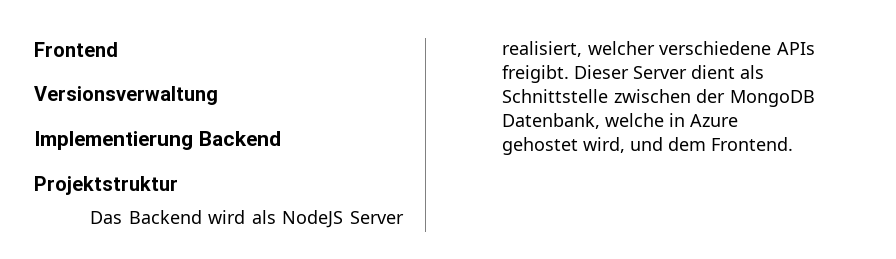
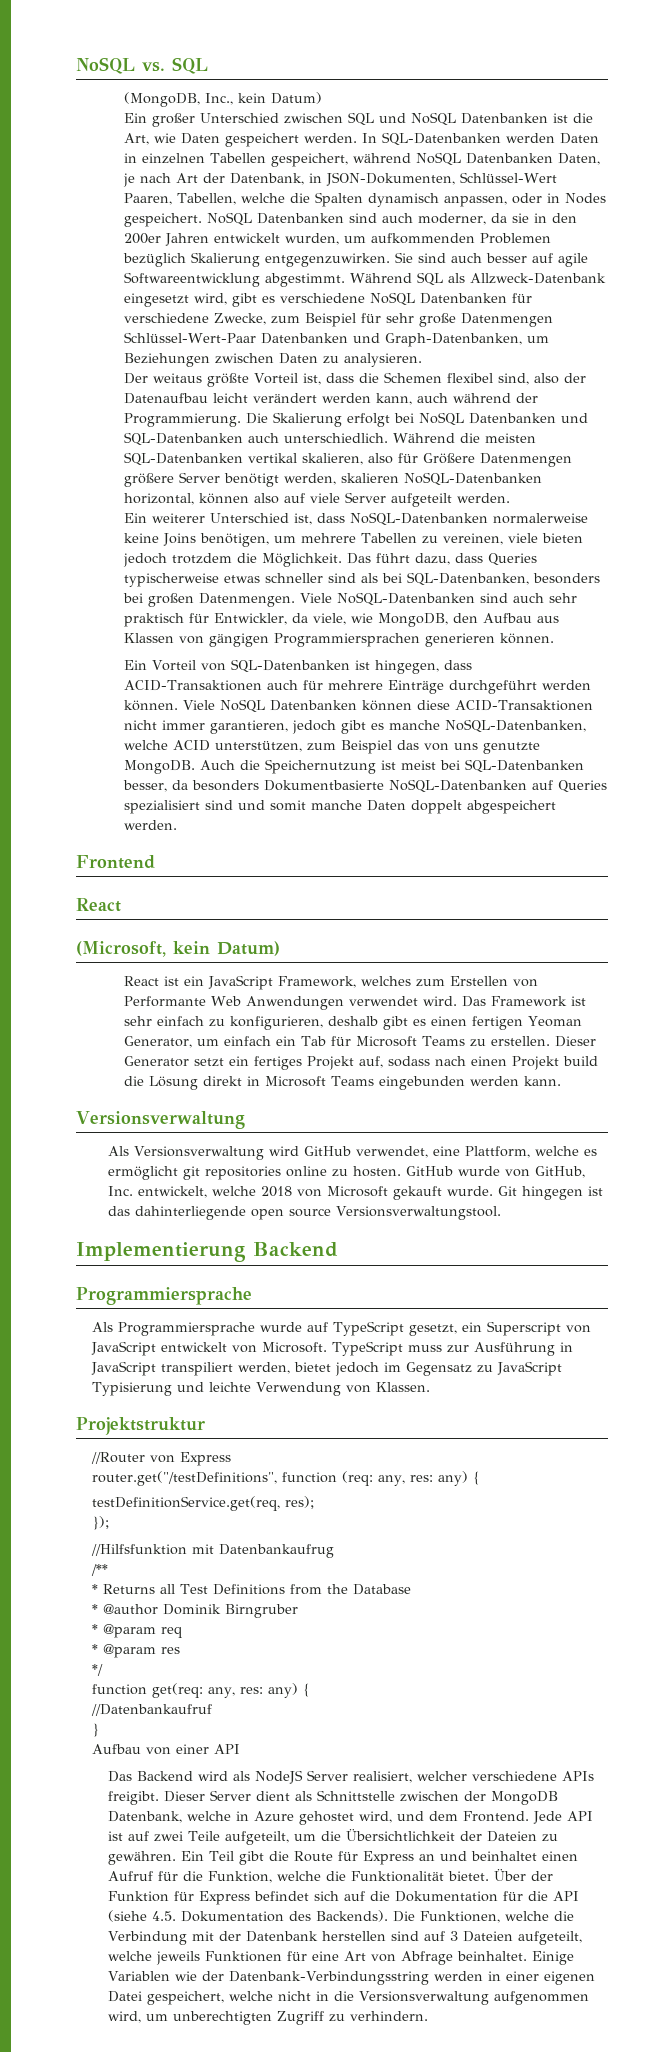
+ NoSQL vs. SQL
+ (MongoDB, Inc., kein Datum)
+ Ein großer Unterschied zwischen SQL und NoSQL Datenbanken ist die Art, wie Daten gespeichert werden. In SQL-Datenbanken werden Daten in einzelnen Tabellen gespeichert, während NoSQL Datenbanken Daten, je nach Art der Datenbank, in JSON-Dokumenten, Schlüssel-Wert Paaren, Tabellen, welche die Spalten dynamisch anpassen, oder in Nodes gespeichert. NoSQL Datenbanken sind auch moderner, da sie in den 200er Jahren entwickelt wurden, um aufkommenden Problemen bezüglich Skalierung entgegenzuwirken. Sie sind auch besser auf agile Softwareentwicklung abgestimmt. Während SQL als Allzweck-Datenbank eingesetzt wird, gibt es verschiedene NoSQL Datenbanken für verschiedene Zwecke, zum Beispiel für sehr große Datenmengen Schlüssel-Wert-Paar Datenbanken und Graph-Datenbanken, um Beziehungen zwischen Daten zu analysieren.
+ Der weitaus größte Vorteil ist, dass die Schemen flexibel sind, also der Datenaufbau leicht verändert werden kann, auch während der Programmierung. Die Skalierung erfolgt bei NoSQL Datenbanken und SQL-Datenbanken auch unterschiedlich. Während die meisten SQL-Datenbanken vertikal skalieren, also für Größere Datenmengen größere Server benötigt werden, skalieren NoSQL-Datenbanken horizontal, können also auf viele Server aufgeteilt werden.
+ Ein weiterer Unterschied ist, dass NoSQL-Datenbanken normalerweise keine Joins benötigen, um mehrere Tabellen zu vereinen, viele bieten jedoch trotzdem die Möglichkeit. Das führt dazu, dass Queries typischerweise etwas schneller sind als bei SQL-Datenbanken, besonders bei großen Datenmengen. Viele NoSQL-Datenbanken sind auch sehr praktisch für Entwickler, da viele, wie MongoDB, den Aufbau aus Klassen von gängigen Programmiersprachen generieren können.
+ Ein Vorteil von SQL-Datenbanken ist hingegen, dass ACID-Transaktionen auch für mehrere Einträge durchgeführt werden können. Viele NoSQL Datenbanken können diese ACID-Transaktionen nicht immer garantieren, jedoch gibt es manche NoSQL-Datenbanken, welche ACID unterstützen, zum Beispiel das von uns genutzte MongoDB. Auch die Speichernutzung ist meist bei SQL-Datenbanken besser, da besonders Dokumentbasierte NoSQL-Datenbanken auf Queries spezialisiert sind und somit manche Daten doppelt abgespeichert werden.
  Frontend
+ React
+ (Microsoft, kein Datum)
+ React ist ein JavaScript Framework, welches zum Erstellen von Performante Web Anwendungen verwendet wird. Das Framework ist sehr einfach zu konfigurieren, deshalb gibt es einen fertigen Yeoman Generator, um einfach ein Tab für Microsoft Teams zu erstellen. Dieser Generator setzt ein fertiges Projekt auf, sodass nach einen Projekt build die Lösung direkt in Microsoft Teams eingebunden werden kann.
  Versionsverwaltung
+ Als Versionsverwaltung wird GitHub verwendet, eine Plattform, welche es ermöglicht git repositories online zu hosten. GitHub wurde von GitHub, Inc. entwickelt, welche 2018 von Microsoft gekauft wurde. Git hingegen ist das dahinterliegende open source Versionsverwaltungstool.
  Implementierung Backend
+ Programmiersprache
+ Als Programmiersprache wurde auf TypeScript gesetzt, ein Superscript von JavaScript entwickelt von Microsoft. TypeScript muss zur Ausführung in JavaScript transpiliert werden, bietet jedoch im Gegensatz zu JavaScript Typisierung und leichte Verwendung von Klassen.
  Projektstruktur
+ //Router von Express
+ router.get("/testDefinitions", function (req: any, res: any) {
+ testDefinitionService.get(req, res);
+ });
+ //Hilfsfunktion mit Datenbankaufrug
+ /**
+ * Returns all Test Definitions from the Database
+ * @author Dominik Birngruber
+ * @param req
+ * @param res
+ */
+ function get(req: any, res: any) {
+ //Datenbankaufruf
+ }
+ Aufbau von einer API
+ Jede API ist auf zwei Teile aufgeteilt, um die Übersichtlichkeit der Dateien zu gewähren. Ein Teil gibt die Route für Express an und beinhaltet einen Aufruf für die Funktion, welche die Funktionalität bietet. Über der Funktion für Express befindet sich auf die Dokumentation für die API (siehe 4.5. Dokumentation des Backends). Die Funktionen, welche die Verbindung mit der Datenbank herstellen sind auf 3 Dateien aufgeteilt, welche jeweils Funktionen für eine Art von Abfrage beinhaltet. Einige Variablen wie der Datenbank-Verbindungsstring werden in einer eigenen Datei gespeichert, welche nicht in die Versionsverwaltung aufgenommen wird, um unberechtigten Zugriff zu verhindern.

